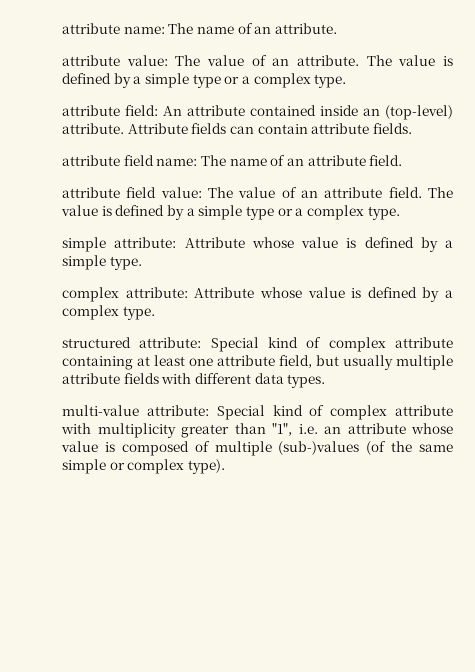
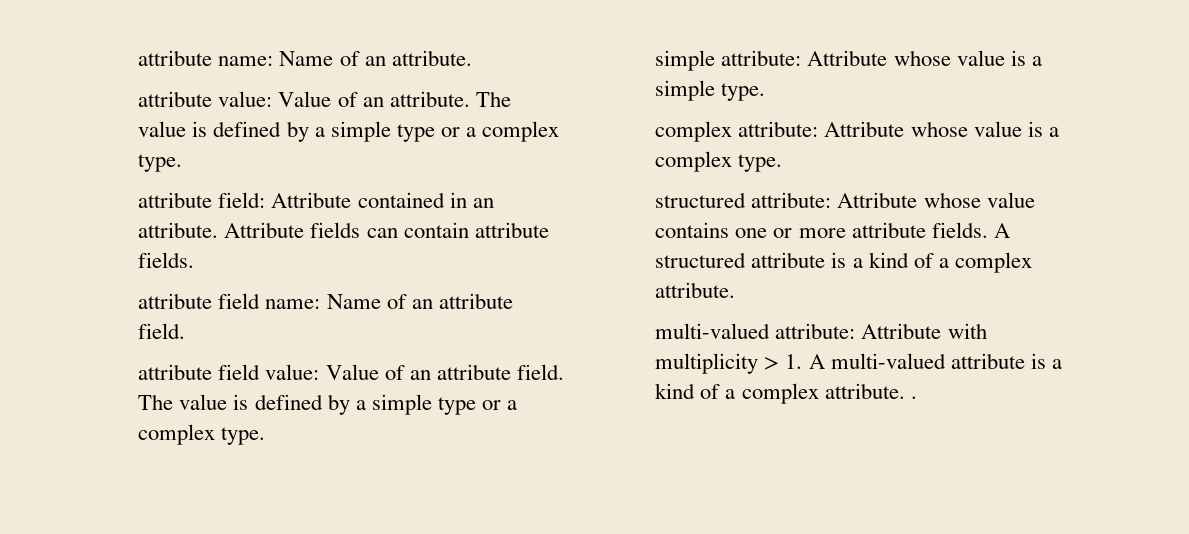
- attribute name: The name of an attribute.
+ attribute name: Name of an attribute.
- attribute value: The value of an attribute.
+ attribute value: Value of an attribute.
- attribute field: An attribute contained inside an (top-level) attribute.
+ attribute field: Attribute contained in an attribute.
- attribute field name: The name of an attribute field.
+ attribute field name: Name of an attribute field.
- attribute field value: The value of an attribute field.
+ attribute field value: Value of an attribute field.
- simple attribute: Attribute whose value is defined by a simple type.
+ simple attribute: Attribute whose value is a simple type.
- complex attribute: Attribute whose value is defined by a complex type.
+ complex attribute: Attribute whose value is a complex type.
- structured attribute: Special kind of complex attribute containing at least one attribute field, but usually multiple attribute fields with different data types.
- multi-value attribute: Special kind of complex attribute with multiplicity greater than "1", i.e. an attribute whose value is composed of multiple (sub-)values (of the same simple or complex type).
+ structured attribute: Attribute whose value contains one or more attribute fields. A structured attribute is a kind of a complex attribute.
+ multi-valued attribute: Attribute with multiplicity > 1. A multi-valued attribute is a kind of a complex attribute. .

